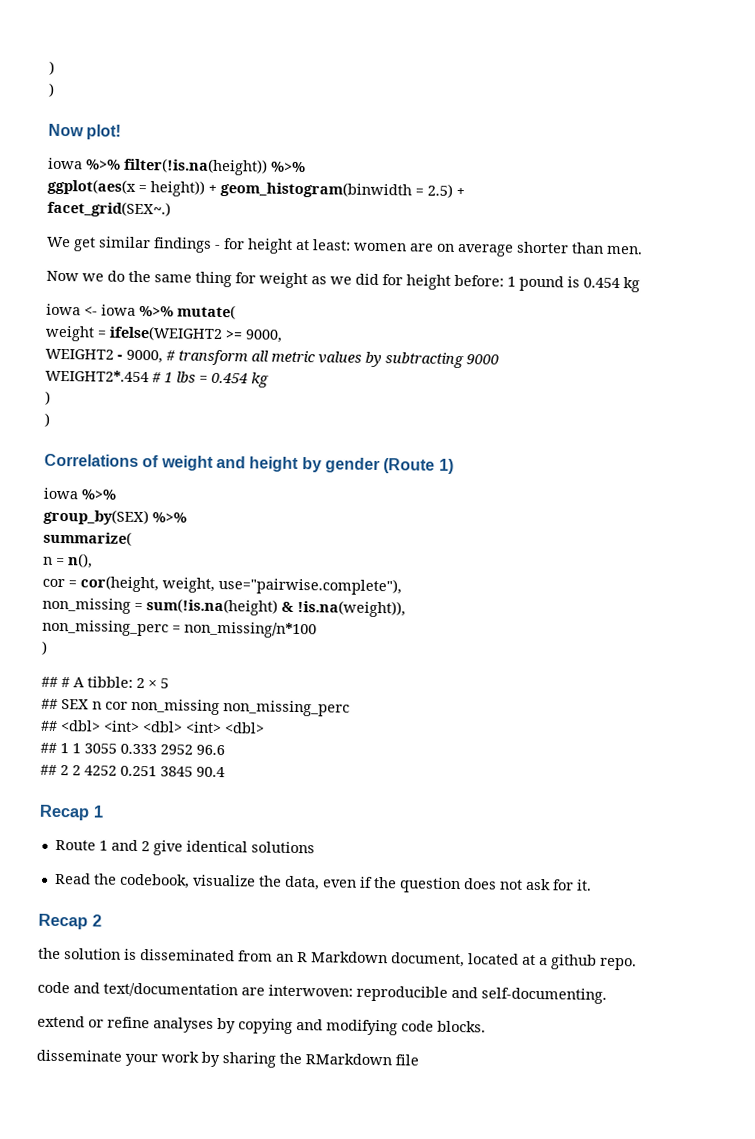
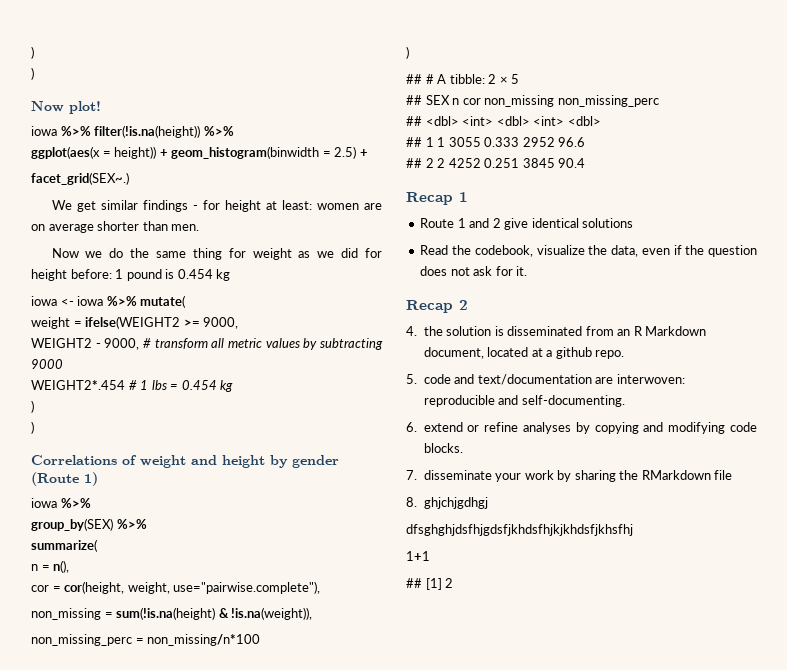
- the solution is disseminated from an R Markdown document, located at a github repo.
+ 4. the solution is disseminated from an R Markdown document, located at a github repo.
- code and text/documentation are interwoven: reproducible and self-documenting.
+ 5. code and text/documentation are interwoven: reproducible and self-documenting.
- extend or refine analyses by copying and modifying code blocks.
+ 6. extend or refine analyses by copying and modifying code blocks.
- disseminate your work by sharing the RMarkdown file
+ 7. disseminate your work by sharing the RMarkdown file
+ 8. ghjchjgdhgj
+ dfsghghjdsfhjgdsfjkhdsfhjkjkhdsfjkhsfhj
+ 1+1
+ ## [1] 2

